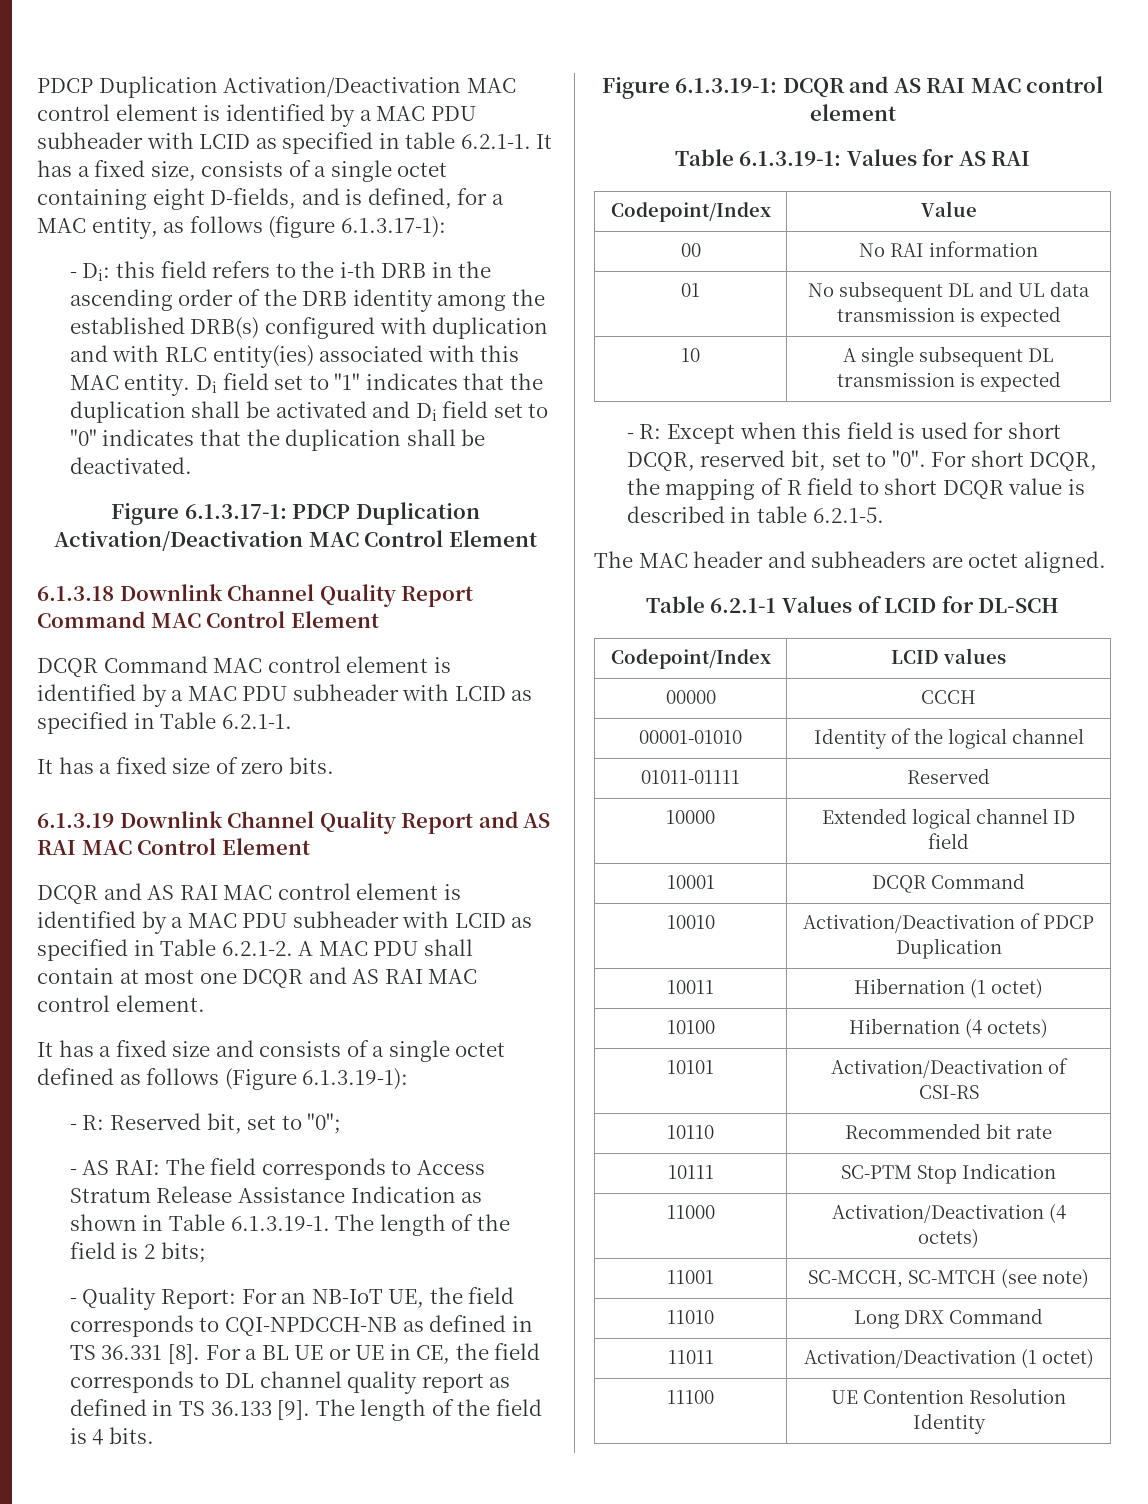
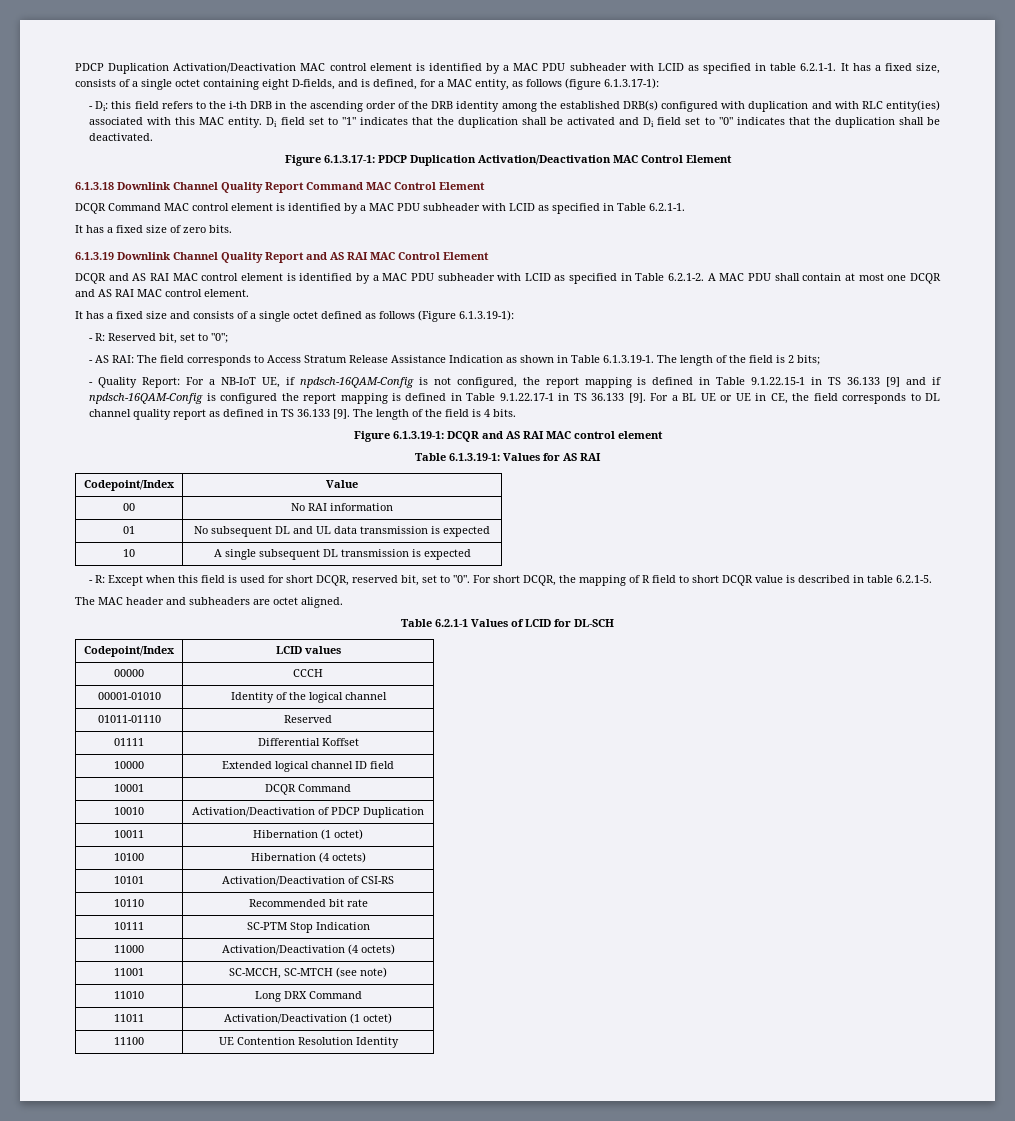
- - Quality Report: For an NB-IoT UE, the field corresponds to CQI-NPDCCH-NB as defined in TS 36.331 [8].
+ - Quality Report: For a NB-IoT UE, if npdsch-16QAM-Config is not configured, the report mapping is defined in Table 9.1.22.15-1 in TS 36.133 [9] and if npdsch-16QAM-Config is configured the report mapping is defined in Table 9.1.22.17-1 in TS 36.133 [9].
- 01011-01111 | Reserved
+ 01011-01110 | Reserved
+ 01111 | Differential Koffset

